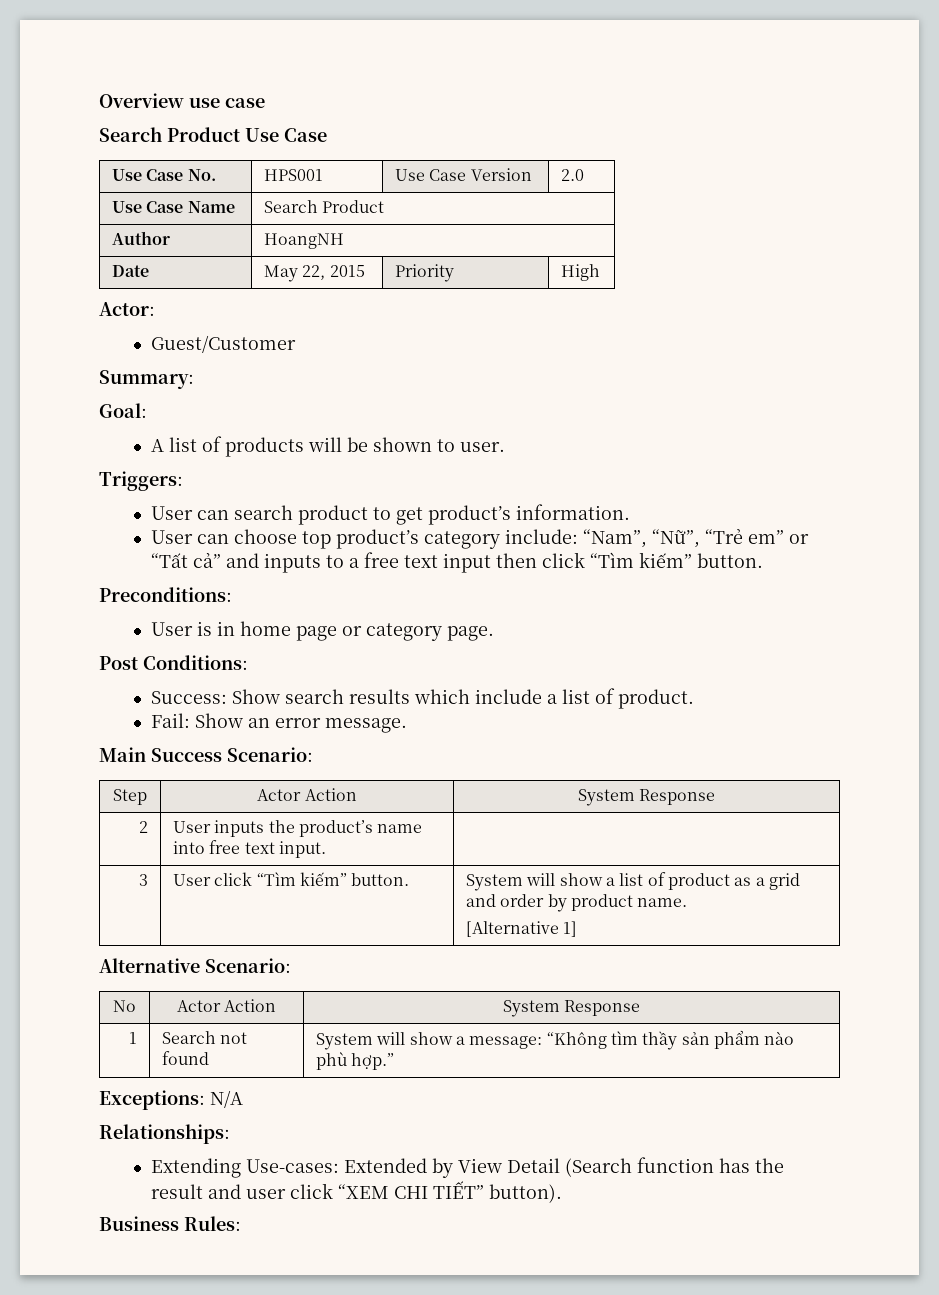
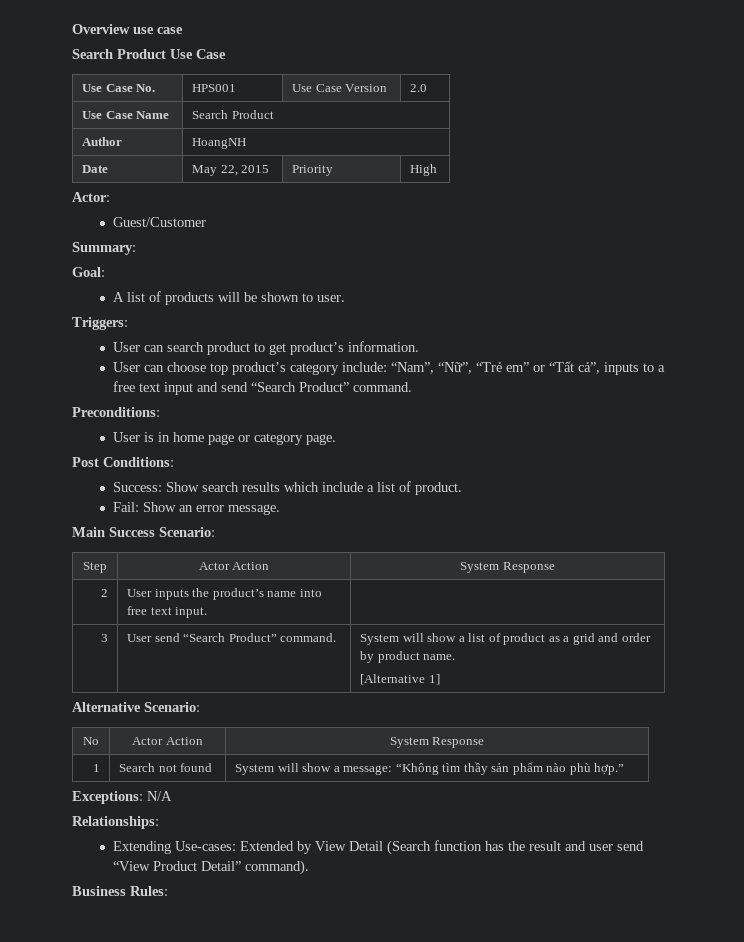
- User can choose top product’s category include: “Nam”, “Nữ”, “Trẻ em” or “Tất cả” and inputs to a free text input then click “Tìm kiếm” button.
+ User can choose top product’s category include: “Nam”, “Nữ”, “Trẻ em” or “Tất cả”, inputs to a free text input and send “Search Product” command.
- 3 | User click “Tìm kiếm” button. | System will show a list of product as a grid and order by product name.
+ 3 | User send “Search Product” command. | System will show a list of product as a grid and order by product name.
- Extending Use-cases: Extended by View Detail (Search function has the result and user click “XEM CHI TIẾT” button).
+ Extending Use-cases: Extended by View Detail (Search function has the result and user send “View Product Detail” command).

